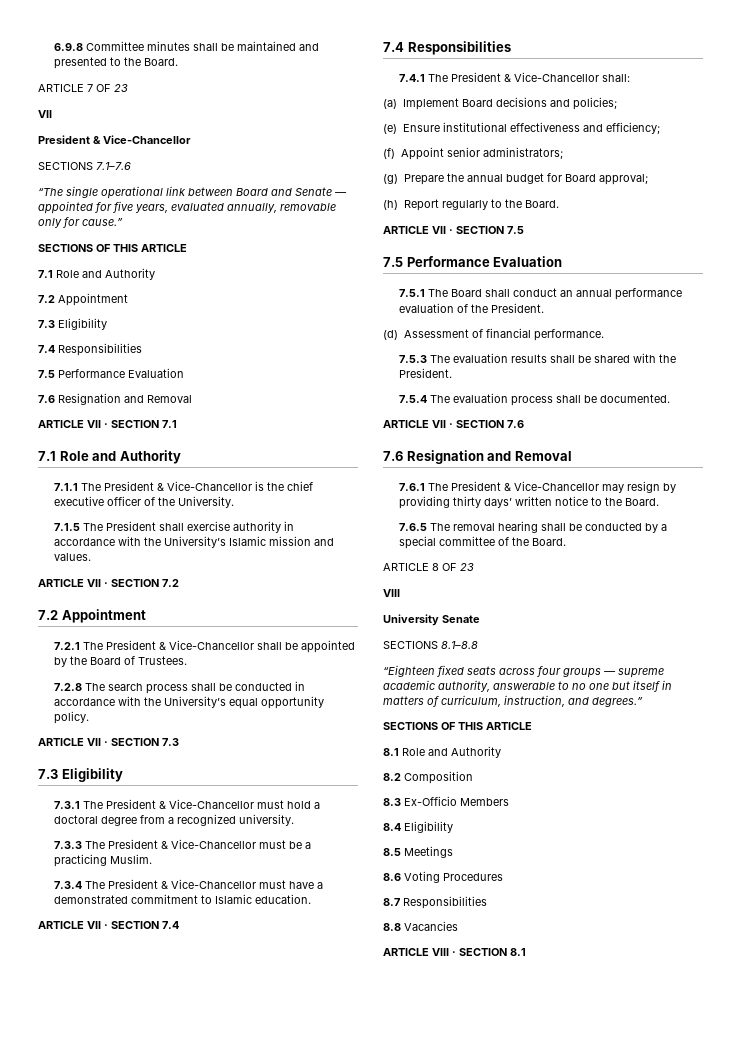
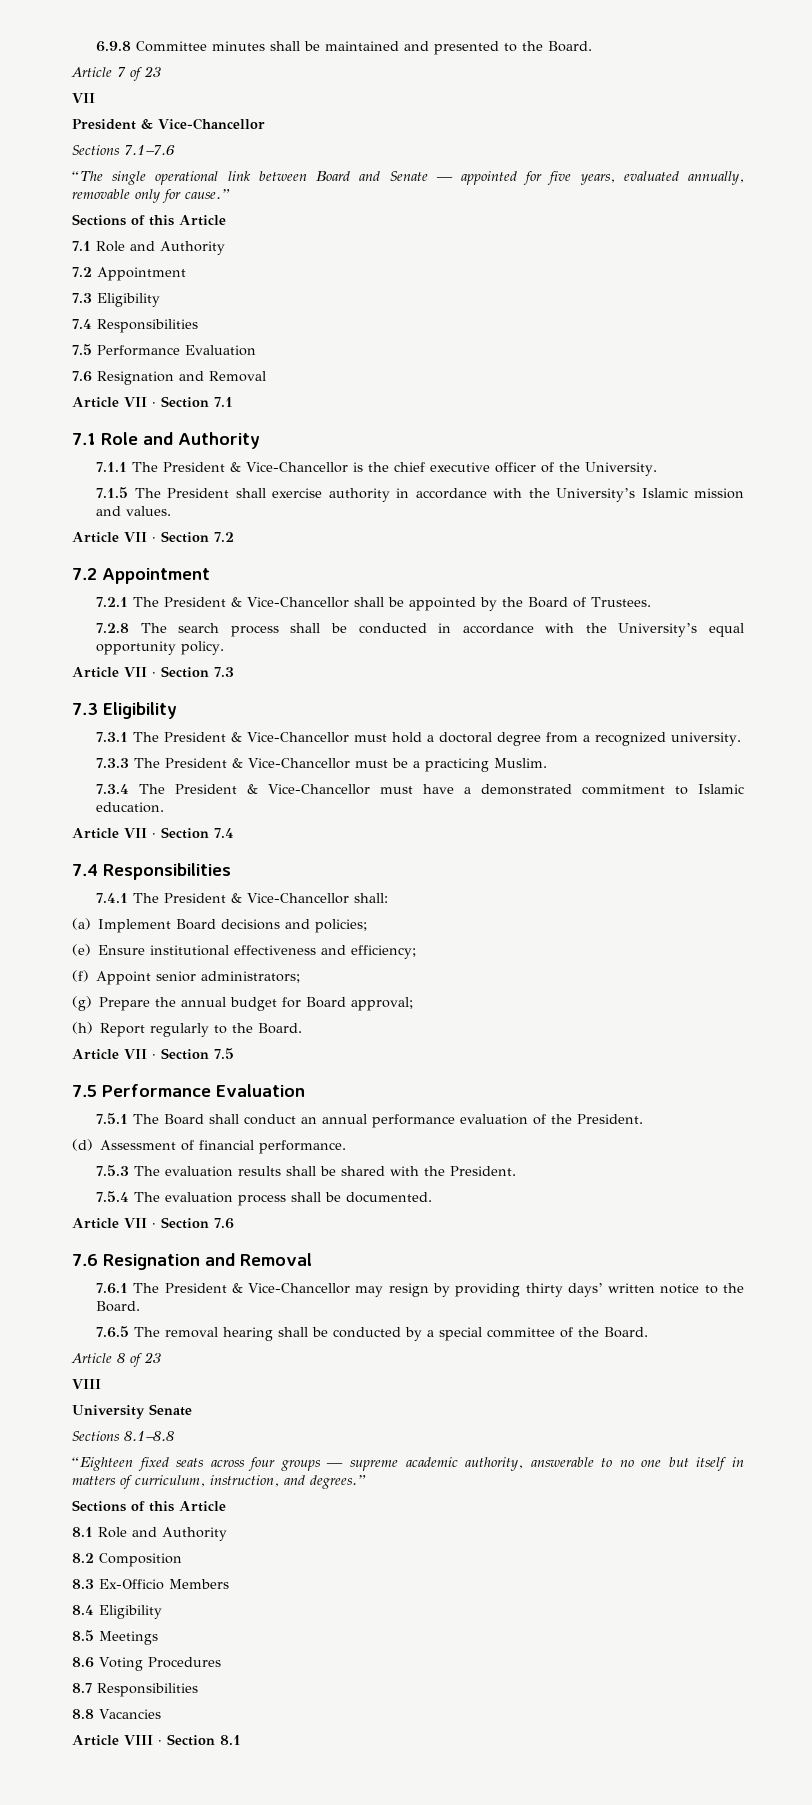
- ARTICLE 7 OF 23
+ Article 7 of 23
- SECTIONS 7.1–7.6
+ Sections 7.1–7.6
  “The single operational link between Board and Senate — appointed for five years, evaluated annually, removable only for cause.”
- SECTIONS OF THIS ARTICLE
+ Sections of this Article
- ARTICLE VII · SECTION 7.1
+ Article VII · Section 7.1
- ARTICLE VII · SECTION 7.2
+ Article VII · Section 7.2
- ARTICLE VII · SECTION 7.3
+ Article VII · Section 7.3
- ARTICLE VII · SECTION 7.4
+ Article VII · Section 7.4
- ARTICLE VII · SECTION 7.5
+ Article VII · Section 7.5
- ARTICLE VII · SECTION 7.6
+ Article VII · Section 7.6
- ARTICLE 8 OF 23
+ Article 8 of 23
- SECTIONS 8.1–8.8
+ Sections 8.1–8.8
  “Eighteen fixed seats across four groups — supreme academic authority, answerable to no one but itself in matters of curriculum, instruction, and degrees.”
- SECTIONS OF THIS ARTICLE
+ Sections of this Article
- ARTICLE VIII · SECTION 8.1
+ Article VIII · Section 8.1

